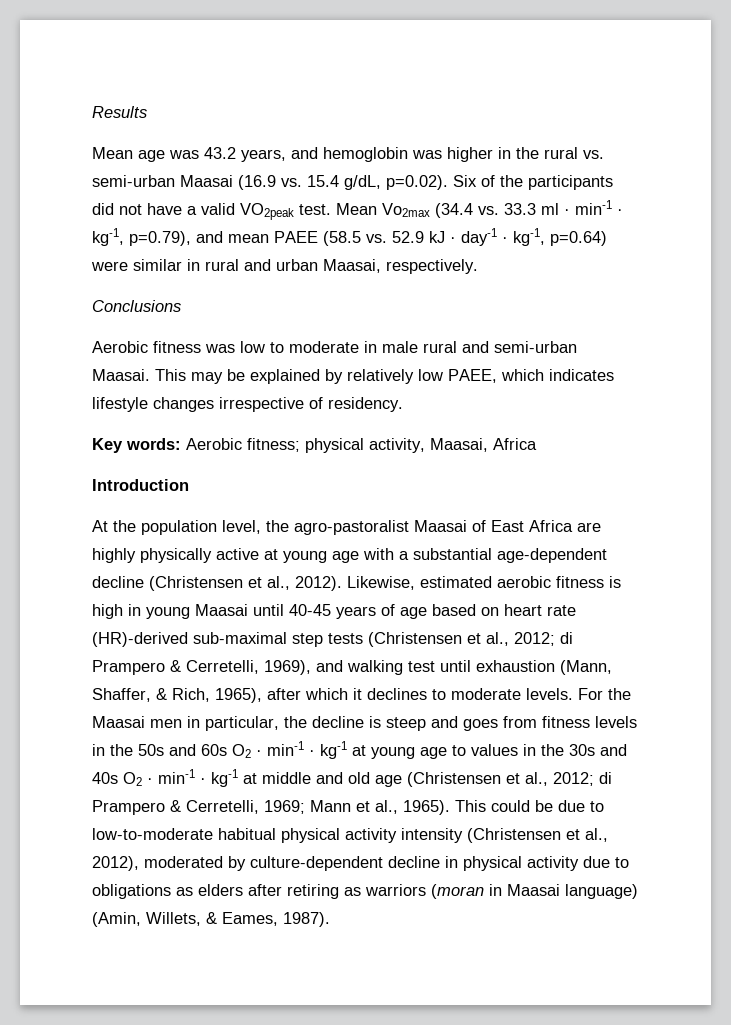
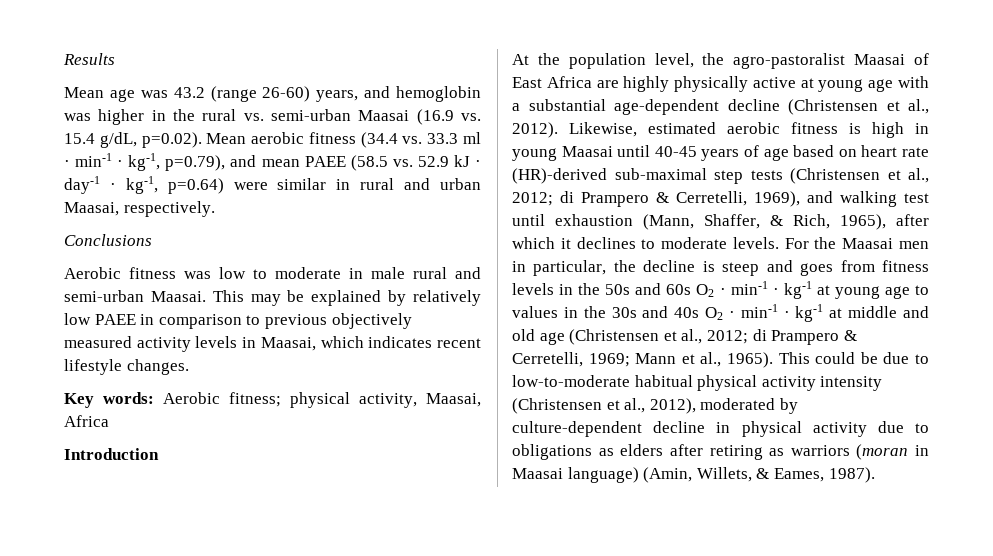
- Mean age was 43.2 years, and hemoglobin was higher in the rural vs. semi-urban Maasai (16.9 vs. 15.4 g/dL, p=0.02). Six of the participants did not have a valid VO2peak test. Mean Vo2max (34.4 vs. 33.3 ml · min-1 · kg-1, p=0.79), and mean PAEE (58.5 vs. 52.9 kJ · day-1 · kg-1, p=0.64) were similar in rural and urban Maasai, respectively.
+ Mean age was 43.2 (range 26-60) years, and hemoglobin was higher in the rural vs. semi-urban Maasai (16.9 vs. 15.4 g/dL, p=0.02). Mean aerobic fitness (34.4 vs. 33.3 ml · min-1 · kg-1, p=0.79), and mean PAEE (58.5 vs. 52.9 kJ · day-1 · kg-1, p=0.64) were similar in rural and urban Maasai, respectively.
- This may be explained by relatively low PAEE, which indicates lifestyle changes irrespective of residency.
+ This may be explained by relatively low PAEE in comparison to previous objectively measured activity levels in Maasai, which indicates recent lifestyle changes.

